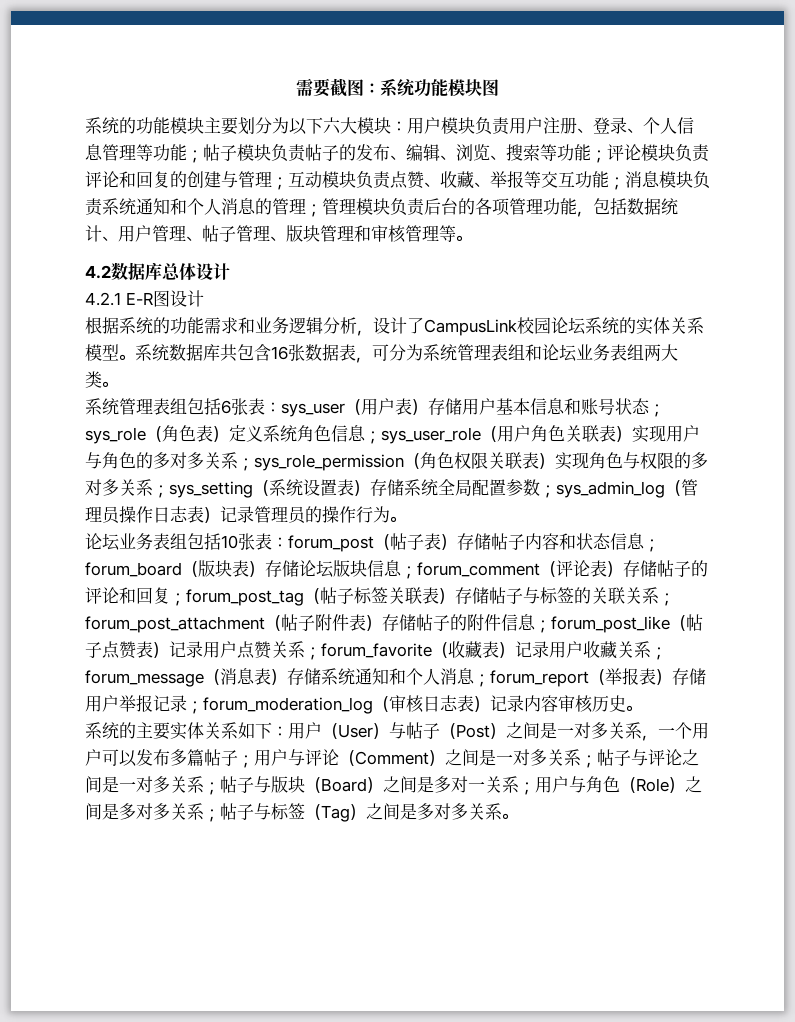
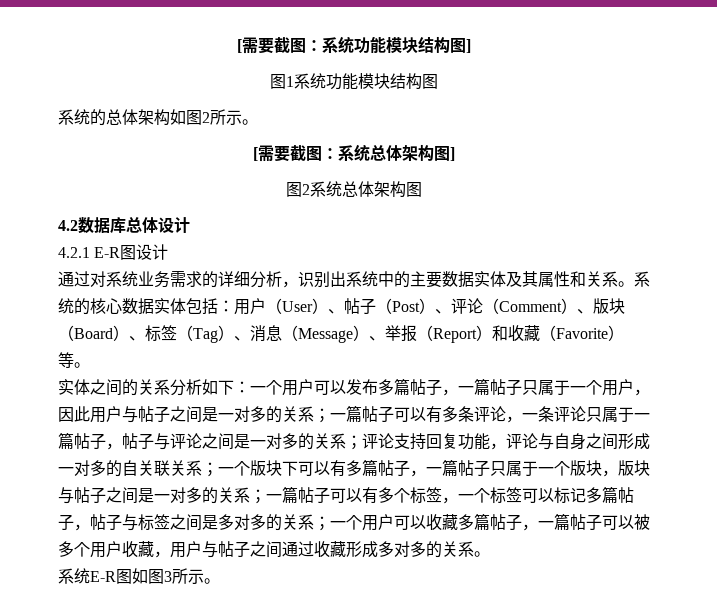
- 需要截图：系统功能模块图
- 系统的功能模块主要划分为以下六大模块：用户模块负责用户注册、登录、个人信息管理等功能；帖子模块负责帖子的发布、编辑、浏览、搜索等功能；评论模块负责评论和回复的创建与管理；互动模块负责点赞、收藏、举报等交互功能；消息模块负责系统通知和个人消息的管理；管理模块负责后台的各项管理功能，包括数据统计、用户管理、帖子管理、版块管理和审核管理等。
+ [需要截图：系统功能模块结构图]
+ 图1系统功能模块结构图
+ 系统的总体架构如图2所示。
+ [需要截图：系统总体架构图]
+ 图2系统总体架构图
- 根据系统的功能需求和业务逻辑分析，设计了CampusLink校园论坛系统的实体关系模型。系统数据库共包含16张数据表，可分为系统管理表组和论坛业务表组两大类。
- 系统管理表组包括6张表：sys_user（用户表）存储用户基本信息和账号状态；sys_role（角色表）定义系统角色信息；sys_user_role（用户角色关联表）实现用户与角色的多对多关系；sys_role_permission（角色权限关联表）实现角色与权限的多对多关系；sys_setting（系统设置表）存储系统全局配置参数；sys_admin_log（管理员操作日志表）记录管理员的操作行为。
- 论坛业务表组包括10张表：forum_post（帖子表）存储帖子内容和状态信息；forum_board（版块表）存储论坛版块信息；forum_comment（评论表）存储帖子的评论和回复；forum_post_tag（帖子标签关联表）存储帖子与标签的关联关系；forum_post_attachment（帖子附件表）存储帖子的附件信息；forum_post_like（帖子点赞表）记录用户点赞关系；forum_favorite（收藏表）记录用户收藏关系；forum_message（消息表）存储系统通知和个人消息；forum_report（举报表）存储用户举报记录；forum_moderation_log（审核日志表）记录内容审核历史。
- 系统的主要实体关系如下：用户（User）与帖子（Post）之间是一对多关系，一个用户可以发布多篇帖子；用户与评论（Comment）之间是一对多关系；帖子与评论之间是一对多关系；帖子与版块（Board）之间是多对一关系；用户与角色（Role）之间是多对多关系；帖子与标签（Tag）之间是多对多关系。
+ 通过对系统业务需求的详细分析，识别出系统中的主要数据实体及其属性和关系。系统的核心数据实体包括：用户（User）、帖子（Post）、评论（Comment）、版块（Board）、标签（Tag）、消息（Message）、举报（Report）和收藏（Favorite）等。
+ 实体之间的关系分析如下：一个用户可以发布多篇帖子，一篇帖子只属于一个用户，因此用户与帖子之间是一对多的关系；一篇帖子可以有多条评论，一条评论只属于一篇帖子，帖子与评论之间是一对多的关系；评论支持回复功能，评论与自身之间形成一对多的自关联关系；一个版块下可以有多篇帖子，一篇帖子只属于一个版块，版块与帖子之间是一对多的关系；一篇帖子可以有多个标签，一个标签可以标记多篇帖子，帖子与标签之间是多对多的关系；一个用户可以收藏多篇帖子，一篇帖子可以被多个用户收藏，用户与帖子之间通过收藏形成多对多的关系。
+ 系统E-R图如图3所示。

